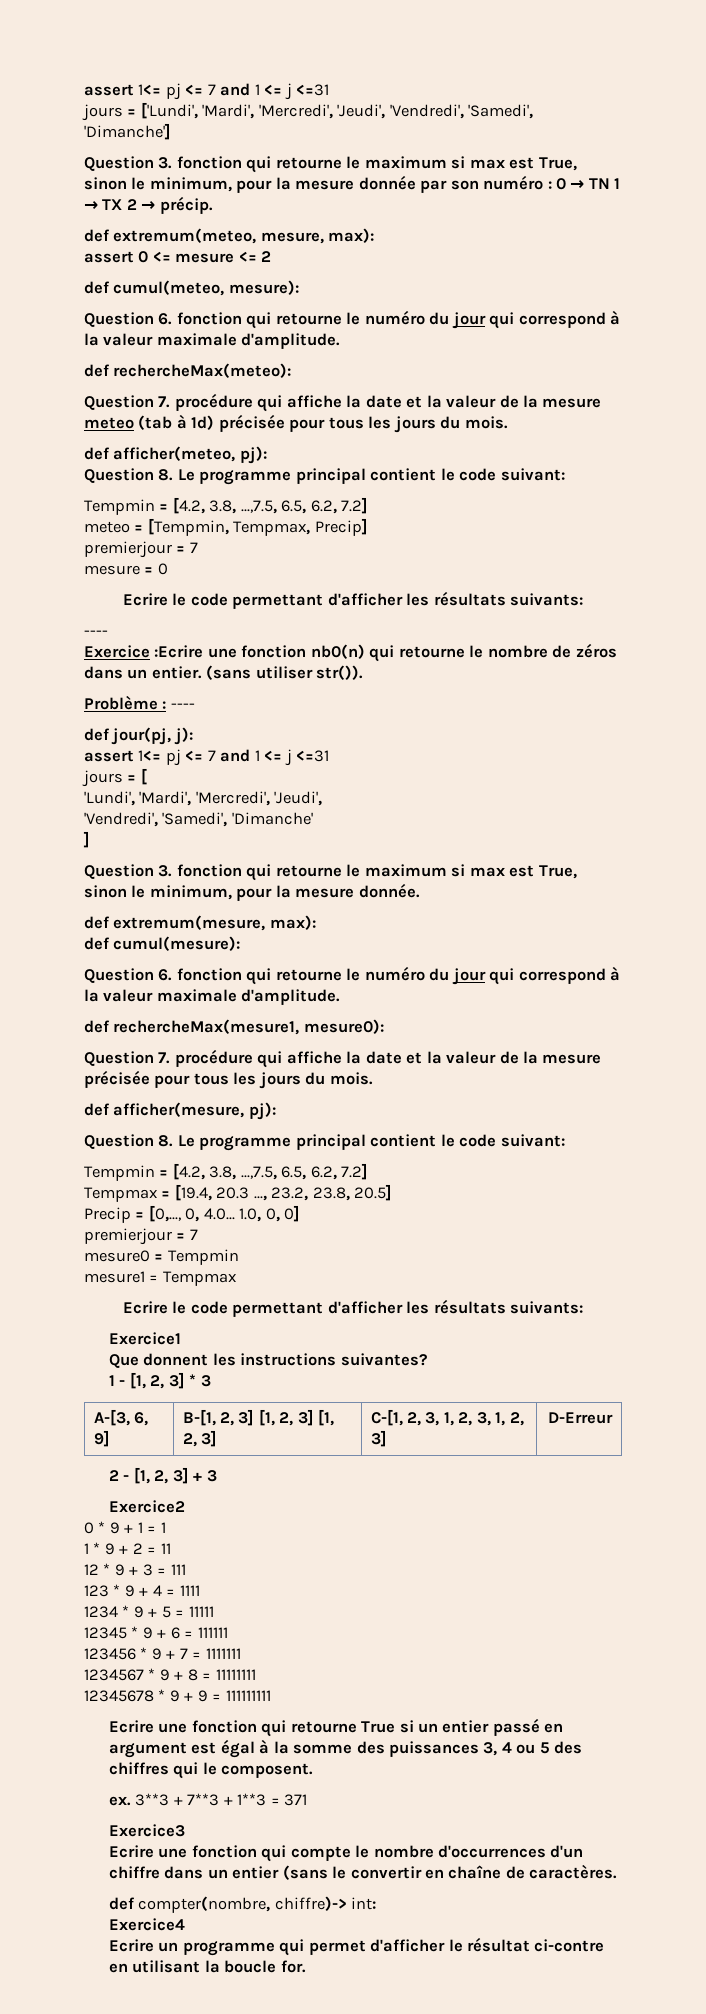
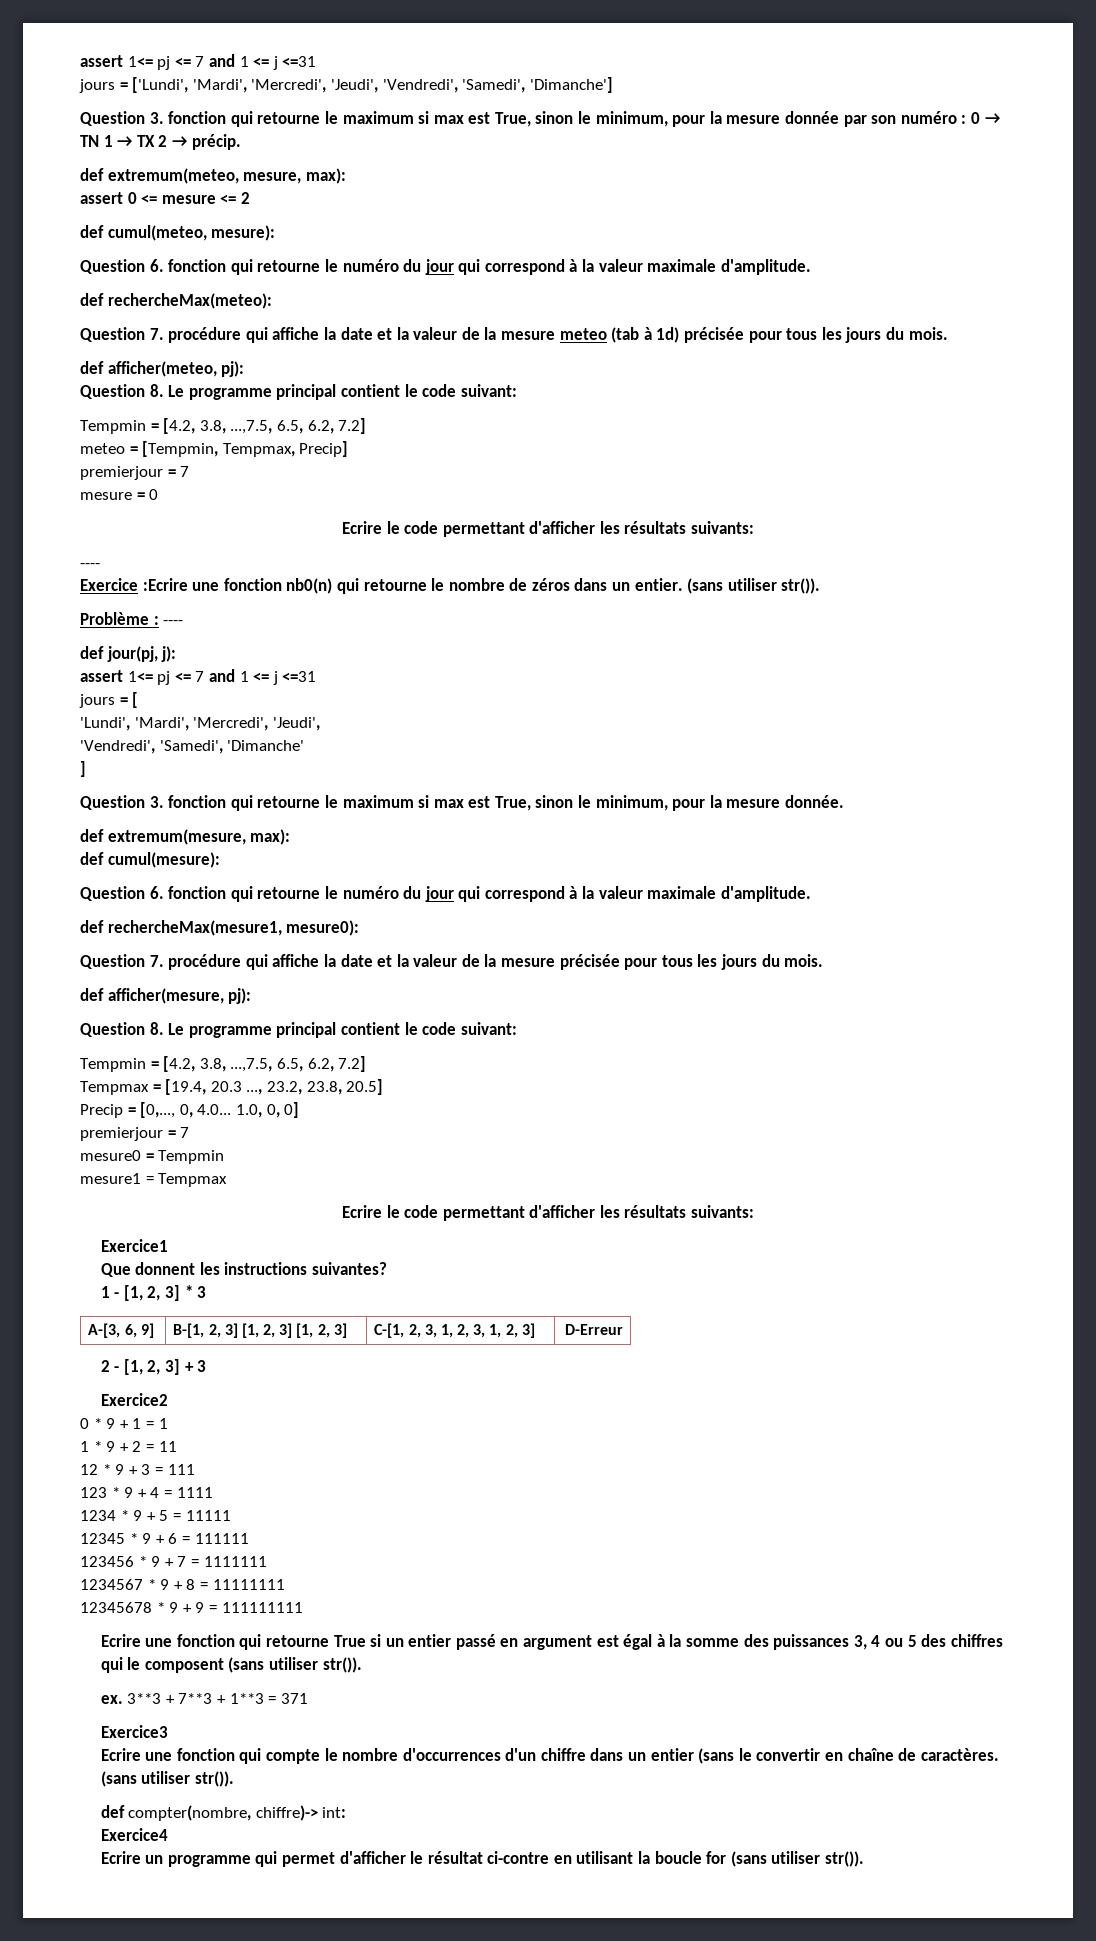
- Ecrire une fonction qui retourne True si un entier passé en argument est égal à la somme des puissances 3, 4 ou 5 des chiffres qui le composent.
+ Ecrire une fonction qui retourne True si un entier passé en argument est égal à la somme des puissances 3, 4 ou 5 des chiffres qui le composent (sans utiliser str()).
- Ecrire une fonction qui compte le nombre d'occurrences d'un chiffre dans un entier (sans le convertir en chaîne de caractères.
+ Ecrire une fonction qui compte le nombre d'occurrences d'un chiffre dans un entier (sans le convertir en chaîne de caractères. (sans utiliser str()).
- Ecrire un programme qui permet d'afficher le résultat ci-contre en utilisant la boucle for.
+ Ecrire un programme qui permet d'afficher le résultat ci-contre en utilisant la boucle for (sans utiliser str()).

